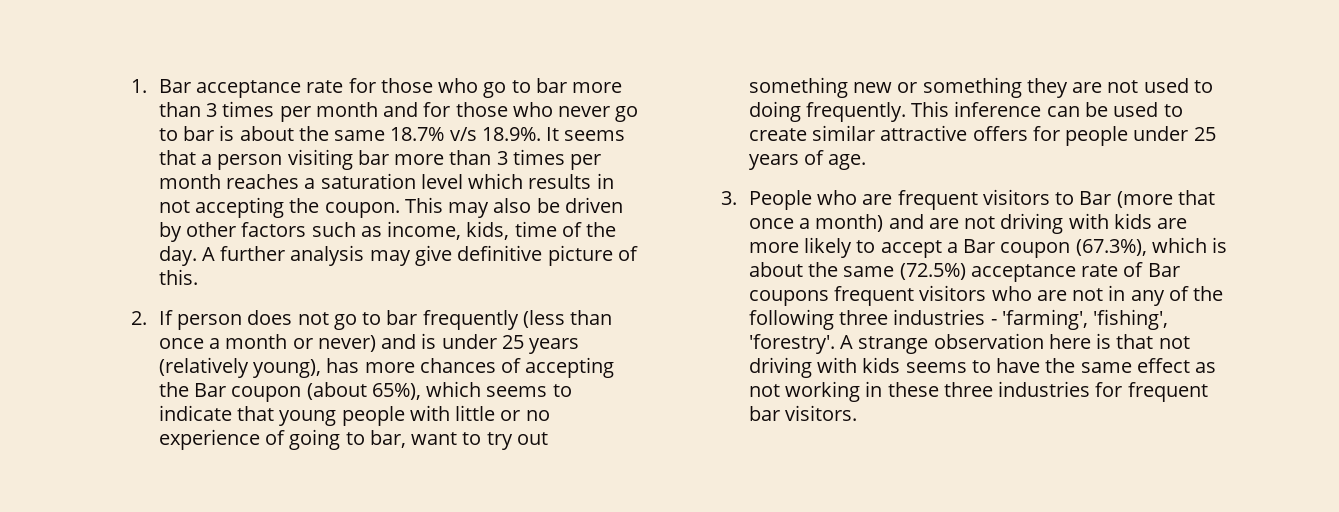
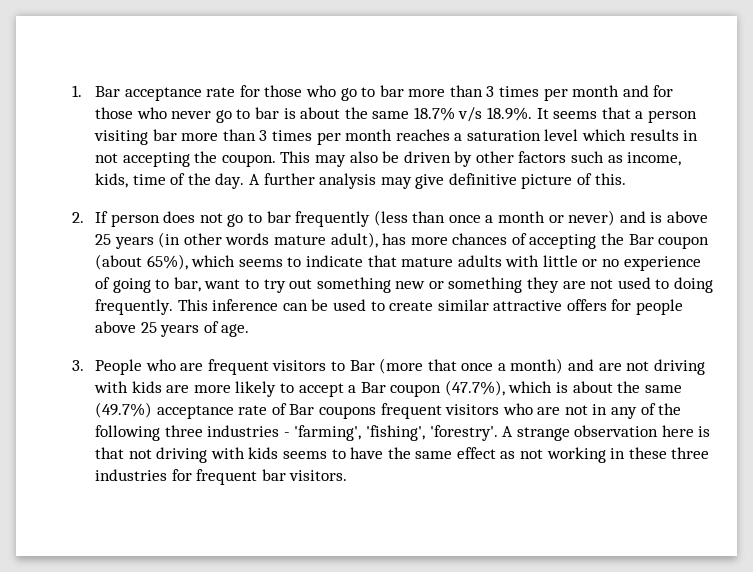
- 2. If person does not go to bar frequently (less than once a month or never) and is under 25 years (relatively young), has more chances of accepting the Bar coupon (about 65%), which seems to indicate that young people with little or no experience of going to bar, want to try out something new or something they are not used to doing frequently.
+ 2. If person does not go to bar frequently (less than once a month or never) and is above 25 years (in other words mature adult), has more chances of accepting the Bar coupon (about 65%), which seems to indicate that mature adults with little or no experience of going to bar, want to try out something new or something they are not used to doing frequently.
- This inference can be used to create similar attractive offers for people under 25 years of age.
+ This inference can be used to create similar attractive offers for people above 25 years of age.
- 3. People who are frequent visitors to Bar (more that once a month) and are not driving with kids are more likely to accept a Bar coupon (67.3%), which is about the same (72.5%) acceptance rate of Bar coupons frequent visitors who are not in any of the following three industries - 'farming', 'fishing', 'forestry'.
+ 3. People who are frequent visitors to Bar (more that once a month) and are not driving with kids are more likely to accept a Bar coupon (47.7%), which is about the same (49.7%) acceptance rate of Bar coupons frequent visitors who are not in any of the following three industries - 'farming', 'fishing', 'forestry'.

